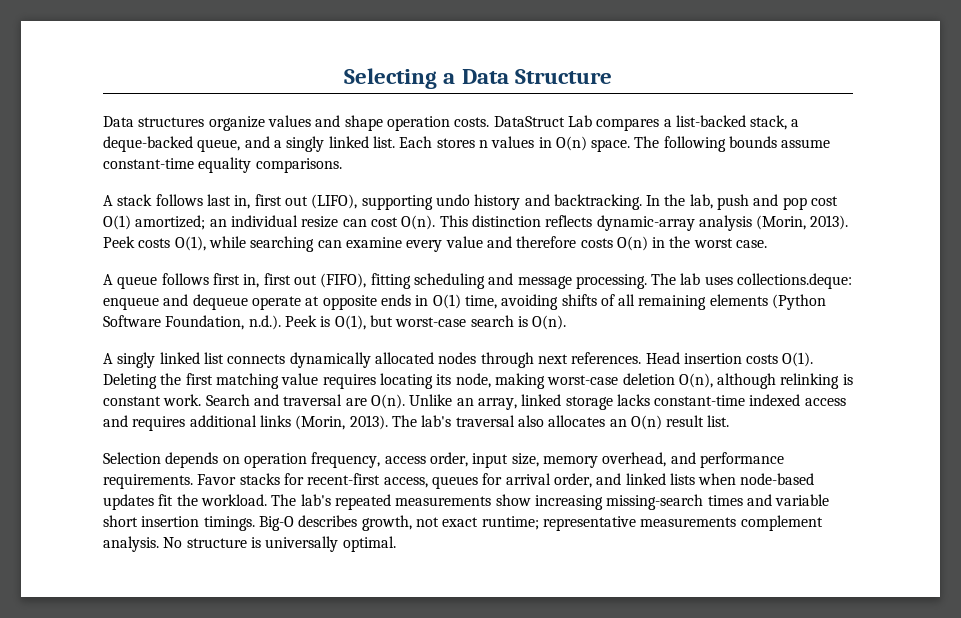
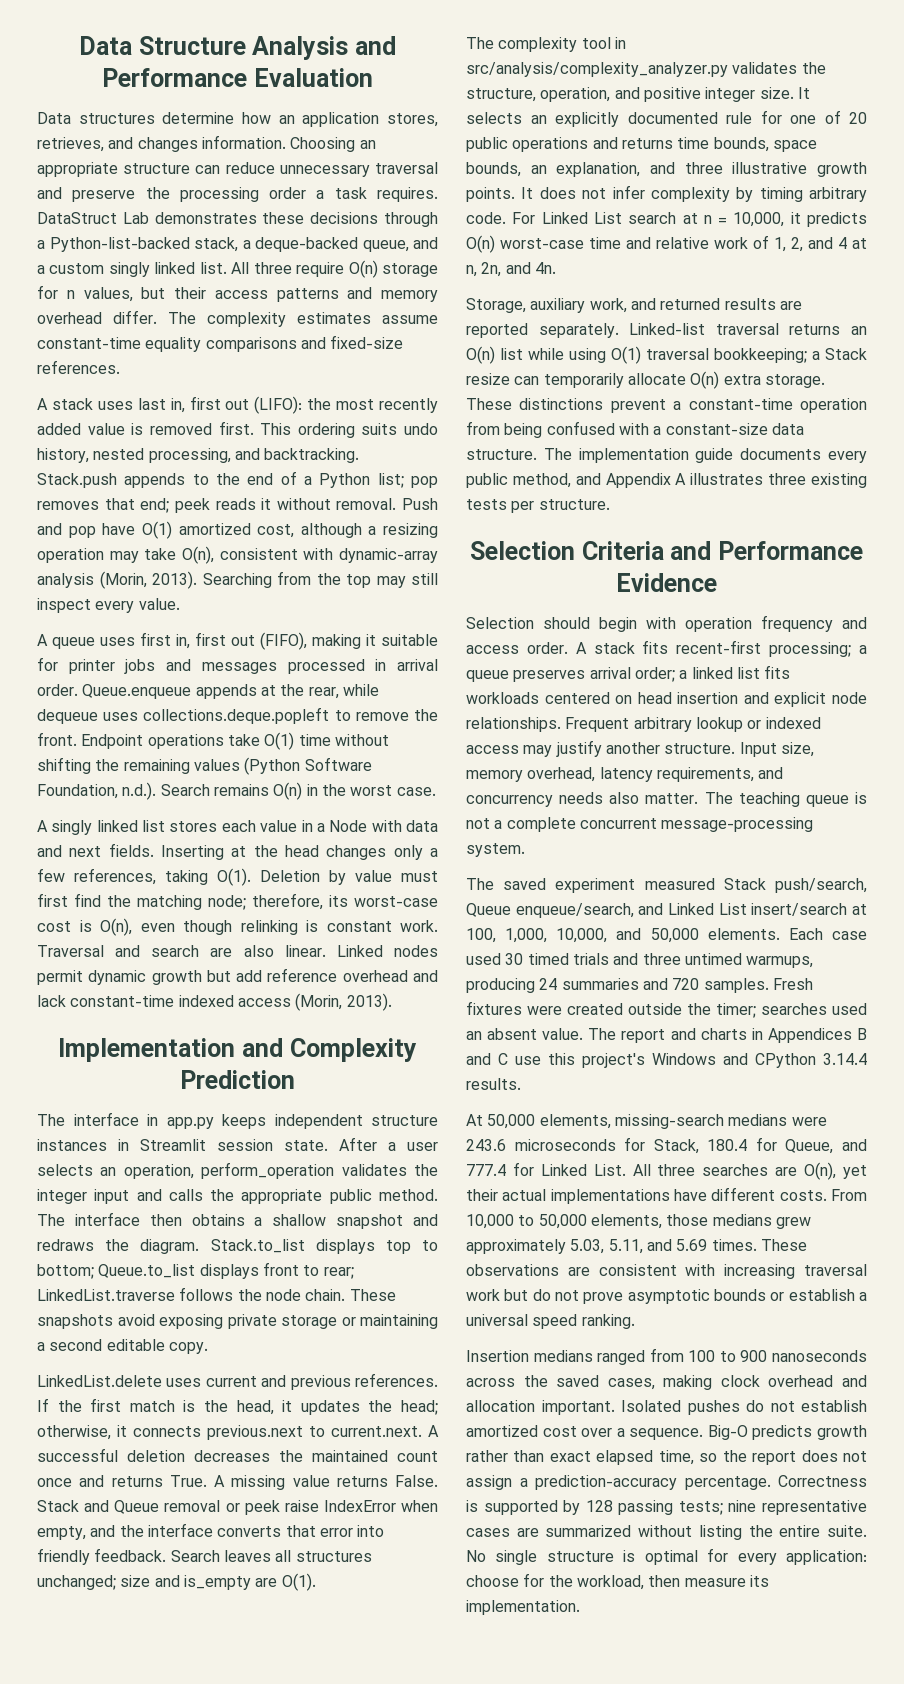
- Selecting a Data Structure
- Data structures organize values and shape operation costs. DataStruct Lab compares a list-backed stack, a deque-backed queue, and a singly linked list.
+ Data Structure Analysis and Performance Evaluation
+ Data structures determine how an application stores, retrieves, and changes information. Choosing an appropriate structure can reduce unnecessary traversal and preserve the processing order a task requires. DataStruct Lab demonstrates these decisions through a Python-list-backed stack, a deque-backed queue, and a custom singly linked list.
- Each stores n values in O(n) space. The following bounds assume constant-time equality comparisons.
- A stack follows last in, first out (LIFO), supporting undo history and backtracking. In the lab, push and pop cost O(1) amortized; an individual resize can cost O(n). This distinction reflects dynamic-array analysis (Morin, 2013). Peek costs O(1), while searching can examine every value and therefore costs O(n) in the worst case.
+ All three require O(n) storage for n values, but their access patterns and memory overhead differ. The complexity estimates assume constant-time equality comparisons and fixed-size references.
+ A stack uses last in, first out (LIFO): the most recently added value is removed first. This ordering suits undo history, nested processing, and backtracking. Stack.push appends to the end of a Python list; pop removes that end; peek reads it without removal. Push and pop have O(1) amortized cost, although a resizing operation may take O(n), consistent with dynamic-array analysis (Morin, 2013). Searching from the top may still inspect every value.
+ A queue uses first in, first out (FIFO), making it suitable for printer jobs and messages processed in arrival order. Queue.enqueue appends at the rear, while dequeue uses collections.deque.popleft to remove the front. Endpoint operations take O(1) time without shifting the remaining values (Python Software Foundation, n.d.). Search remains O(n) in the worst case.
- A queue follows first in, first out (FIFO), fitting scheduling and message processing. The lab uses collections.deque: enqueue and dequeue operate at opposite ends in O(1) time, avoiding shifts of all remaining elements (Python Software Foundation, n.d.). Peek is O(1), but worst-case search is O(n).
- A singly linked list connects dynamically allocated nodes through next references. Head insertion costs O(1). Deleting the first matching value requires locating its node, making worst-case deletion O(n), although relinking is constant work. Search and traversal are O(n). Unlike an array, linked storage lacks constant-time indexed access and requires additional links (Morin, 2013). The lab's traversal also allocates an O(n) result list.
- Selection depends on operation frequency, access order, input size, memory overhead, and performance requirements. Favor stacks for recent-first access, queues for arrival order, and linked lists when node-based updates fit the workload. The lab's repeated measurements show increasing missing-search times and variable short insertion timings. Big-O describes growth, not exact runtime; representative measurements complement analysis. No structure is universally optimal.
+ A singly linked list stores each value in a Node with data and next fields. Inserting at the head changes only a few references, taking O(1). Deletion by value must first find the matching node; therefore, its worst-case cost is O(n), even though relinking is constant work. Traversal and search are also linear. Linked nodes permit dynamic growth but add reference overhead and lack constant-time indexed access (Morin, 2013).
+ Implementation and Complexity Prediction
+ The interface in app.py keeps independent structure instances in Streamlit session state. After a user selects an operation, perform_operation validates the integer input and calls the appropriate public method. The interface then obtains a shallow snapshot and redraws the diagram. Stack.to_list displays top to bottom; Queue.to_list displays front to rear; LinkedList.traverse follows the node chain. These snapshots avoid exposing private storage or maintaining a second editable copy.
+ LinkedList.delete uses current and previous references. If the first match is the head, it updates the head; otherwise, it connects previous.next to current.next. A successful deletion decreases the maintained count once and returns True. A missing value returns False. Stack and Queue removal or peek raise IndexError when empty, and the interface converts that error into friendly feedback. Search leaves all structures unchanged; size and is_empty are O(1).
+ The complexity tool in src/analysis/complexity_analyzer.py validates the structure, operation, and positive integer size. It selects an explicitly documented rule for one of 20 public operations and returns time bounds, space bounds, an explanation, and three illustrative growth points. It does not infer complexity by timing arbitrary code. For Linked List search at n = 10,000, it predicts O(n) worst-case time and relative work of 1, 2, and 4 at n, 2n, and 4n.
+ Storage, auxiliary work, and returned results are reported separately. Linked-list traversal returns an O(n) list while using O(1) traversal bookkeeping; a Stack resize can temporarily allocate O(n) extra storage. These distinctions prevent a constant-time operation from being confused with a constant-size data structure. The implementation guide documents every public method, and Appendix A illustrates three existing tests per structure.
+ Selection Criteria and Performance Evidence
+ Selection should begin with operation frequency and access order. A stack fits recent-first processing; a queue preserves arrival order; a linked list fits workloads centered on head insertion and explicit node relationships. Frequent arbitrary lookup or indexed access may justify another structure. Input size, memory overhead, latency requirements, and concurrency needs also matter. The teaching queue is not a complete concurrent message-processing system.
+ The saved experiment measured Stack push/search, Queue enqueue/search, and Linked List insert/search at 100, 1,000, 10,000, and 50,000 elements. Each case used 30 timed trials and three untimed warmups, producing 24 summaries and 720 samples. Fresh fixtures were created outside the timer; searches used an absent value. The report and charts in Appendices B and C use this project's Windows and CPython 3.14.4 results.
+ At 50,000 elements, missing-search medians were 243.6 microseconds for Stack, 180.4 for Queue, and 777.4 for Linked List. All three searches are O(n), yet their actual implementations have different costs. From 10,000 to 50,000 elements, those medians grew approximately 5.03, 5.11, and 5.69 times. These observations are consistent with increasing traversal work but do not prove asymptotic bounds or establish a universal speed ranking.
+ Insertion medians ranged from 100 to 900 nanoseconds across the saved cases, making clock overhead and allocation important. Isolated pushes do not establish amortized cost over a sequence. Big-O predicts growth rather than exact elapsed time, so the report does not assign a prediction-accuracy percentage. Correctness is supported by 128 passing tests; nine representative cases are summarized without listing the entire suite. No single structure is optimal for every application: choose for the workload, then measure its implementation.

